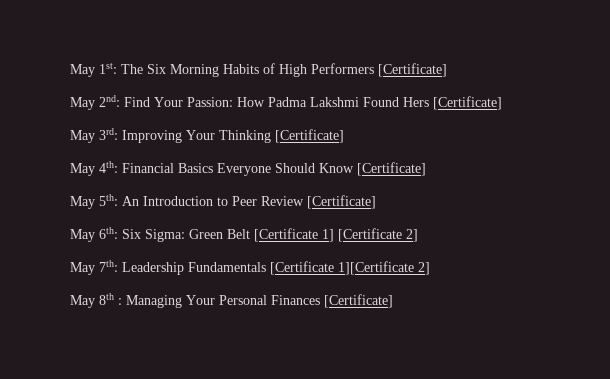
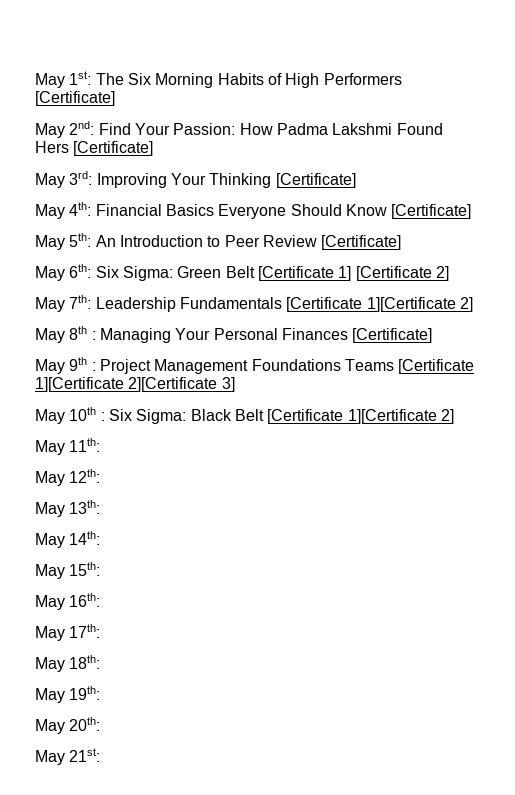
+ May 9th : Project Management Foundations Teams [Certificate 1][Certificate 2][Certificate 3]
+ May 10th : Six Sigma: Black Belt [Certificate 1][Certificate 2]
+ May 11th:
+ May 12th:
+ May 13th:
+ May 14th:
+ May 15th:
+ May 16th:
+ May 17th:
+ May 18th:
+ May 19th:
+ May 20th:
+ May 21st:

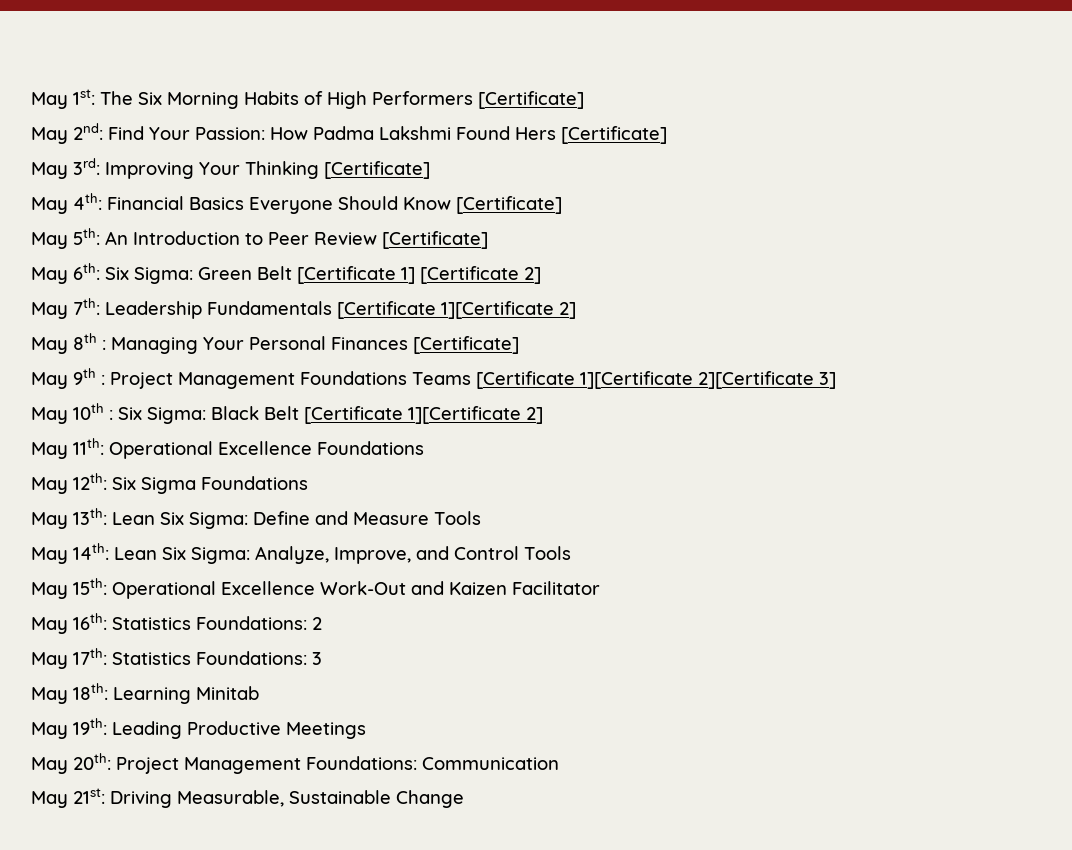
- May 11th:
+ May 11th: Operational Excellence Foundations
- May 12th:
+ May 12th: Six Sigma Foundations
- May 13th:
- May 14th:
- May 15th:
+ May 13th: Lean Six Sigma: Define and Measure Tools
+ May 14th: Lean Six Sigma: Analyze, Improve, and Control Tools
+ May 15th: Operational Excellence Work-Out and Kaizen Facilitator
- May 16th:
+ May 16th: Statistics Foundations: 2
- May 17th:
+ May 17th: Statistics Foundations: 3
- May 18th:
+ May 18th: Learning Minitab
- May 19th:
+ May 19th: Leading Productive Meetings
- May 20th:
- May 21st:
+ May 20th: Project Management Foundations: Communication
+ May 21st: Driving Measurable, Sustainable Change

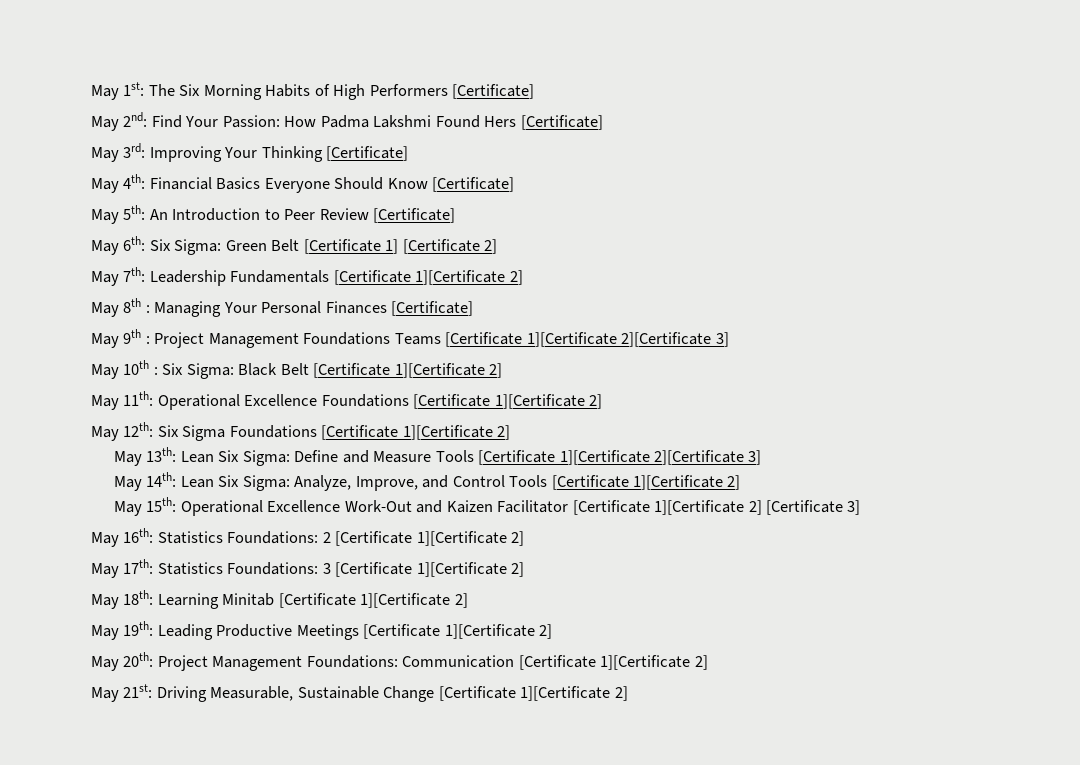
- May 11th: Operational Excellence Foundations
+ May 11th: Operational Excellence Foundations [Certificate 1][Certificate 2]
- May 12th: Six Sigma Foundations
+ May 12th: Six Sigma Foundations [Certificate 1][Certificate 2]
- May 13th: Lean Six Sigma: Define and Measure Tools
+ May 13th: Lean Six Sigma: Define and Measure Tools [Certificate 1][Certificate 2][Certificate 3]
- May 14th: Lean Six Sigma: Analyze, Improve, and Control Tools
+ May 14th: Lean Six Sigma: Analyze, Improve, and Control Tools [Certificate 1][Certificate 2]
- May 15th: Operational Excellence Work-Out and Kaizen Facilitator
+ May 15th: Operational Excellence Work-Out and Kaizen Facilitator [Certificate 1][Certificate 2] [Certificate 3]
- May 16th: Statistics Foundations: 2
+ May 16th: Statistics Foundations: 2 [Certificate 1][Certificate 2]
- May 17th: Statistics Foundations: 3
+ May 17th: Statistics Foundations: 3 [Certificate 1][Certificate 2]
- May 18th: Learning Minitab
+ May 18th: Learning Minitab [Certificate 1][Certificate 2]
- May 19th: Leading Productive Meetings
+ May 19th: Leading Productive Meetings [Certificate 1][Certificate 2]
- May 20th: Project Management Foundations: Communication
+ May 20th: Project Management Foundations: Communication [Certificate 1][Certificate 2]
- May 21st: Driving Measurable, Sustainable Change
+ May 21st: Driving Measurable, Sustainable Change [Certificate 1][Certificate 2]

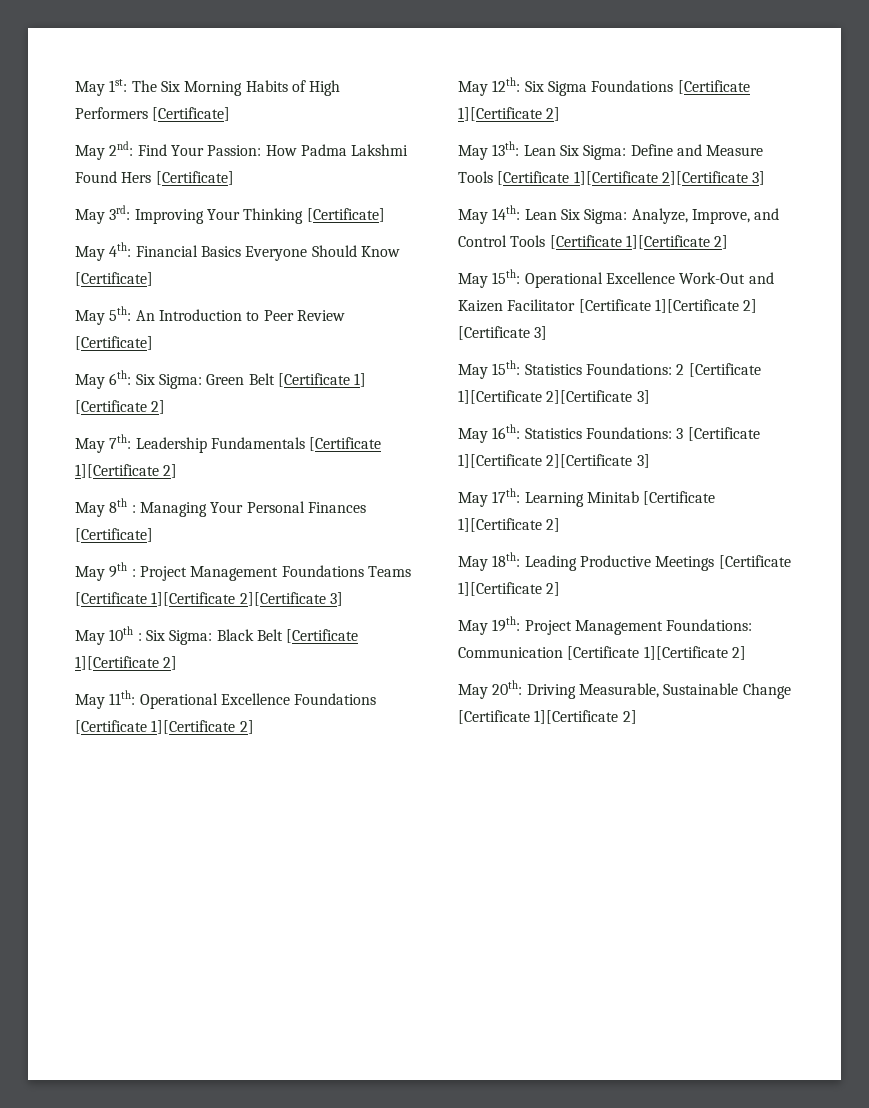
- May 16th: Statistics Foundations: 2 [Certificate 1][Certificate 2]
- May 17th: Statistics Foundations: 3 [Certificate 1][Certificate 2]
- May 18th: Learning Minitab [Certificate 1][Certificate 2]
+ May 15th: Statistics Foundations: 2 [Certificate 1][Certificate 2][Certificate 3]
+ May 16th: Statistics Foundations: 3 [Certificate 1][Certificate 2][Certificate 3]
+ May 17th: Learning Minitab [Certificate 1][Certificate 2]
- May 19th: Leading Productive Meetings [Certificate 1][Certificate 2]
+ May 18th: Leading Productive Meetings [Certificate 1][Certificate 2]
- May 20th: Project Management Foundations: Communication [Certificate 1][Certificate 2]
+ May 19th: Project Management Foundations: Communication [Certificate 1][Certificate 2]
- May 21st: Driving Measurable, Sustainable Change [Certificate 1][Certificate 2]
+ May 20th: Driving Measurable, Sustainable Change [Certificate 1][Certificate 2]

